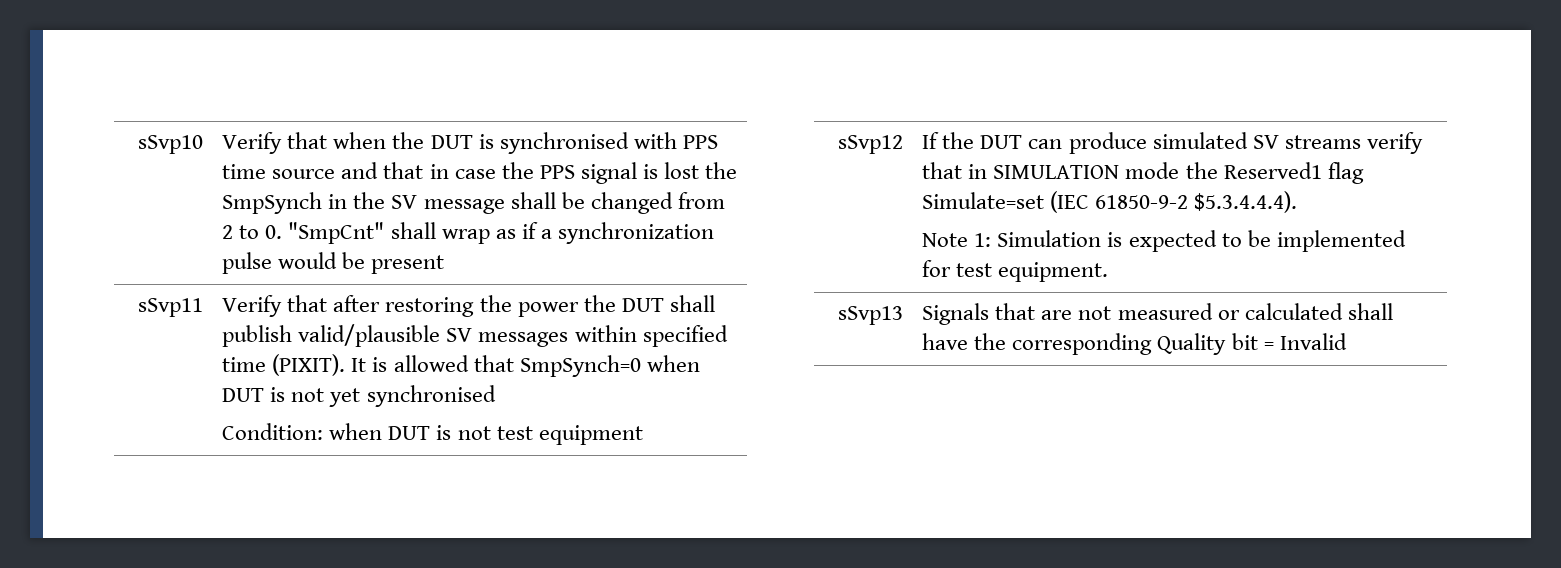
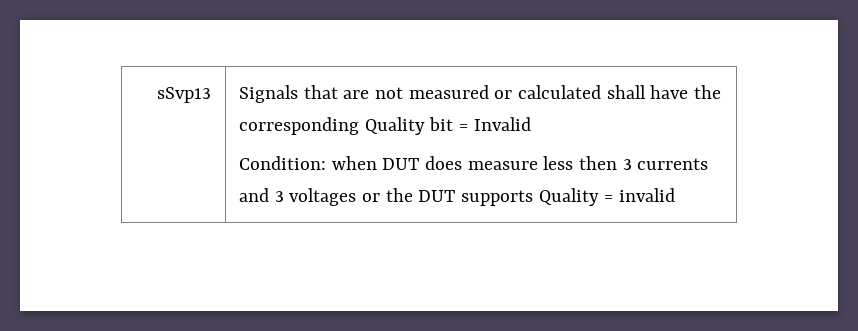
- sSvp10 | Verify that when the DUT is synchronised with PPS time source and that in case the PPS signal is lost the SmpSynch in the SV message shall be changed from 2 to 0. "SmpCnt" shall wrap as if a synchronization pulse would be present
- sSvp11 | Verify that after restoring the power the DUT shall publish valid/plausible SV messages within specified time (PIXIT). It is allowed that SmpSynch=0 when DUT is not yet synchronised
- Condition: when DUT is not test equipment
- sSvp12 | If the DUT can produce simulated SV streams verify that in SIMULATION mode the Reserved1 flag Simulate=set (IEC 61850-9-2 $5.3.4.4.4).
- Note 1: Simulation is expected to be implemented for test equipment.
+ Condition: when DUT does measure less then 3 currents and 3 voltages or the DUT supports Quality = invalid

